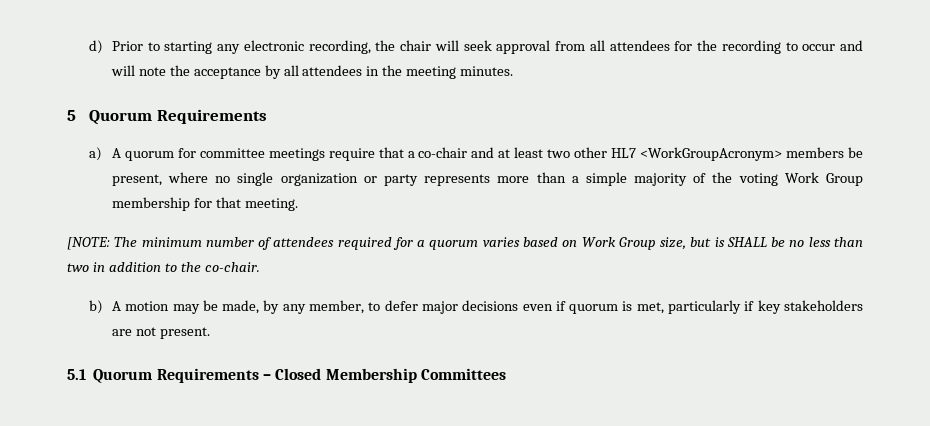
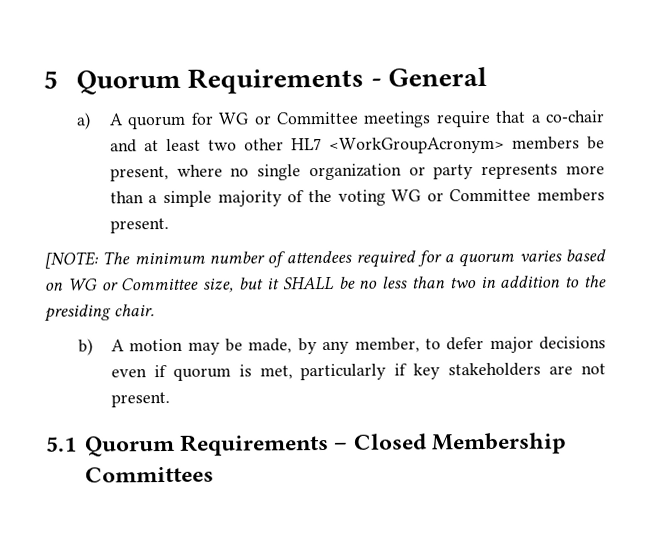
- d) Prior to starting any electronic recording, the chair will seek approval from all attendees for the recording to occur and will note the acceptance by all attendees in the meeting minutes.
- 5 Quorum Requirements
+ 5 Quorum Requirements - General
- a) A quorum for committee meetings require that a co-chair and at least two other HL7 <WorkGroupAcronym> members be present, where no single organization or party represents more than a simple majority of the voting Work Group membership for that meeting.
+ a) A quorum for WG or Committee meetings require that a co-chair and at least two other HL7 <WorkGroupAcronym> members be present, where no single organization or party represents more than a simple majority of the voting WG or Committee members present.
- [NOTE: The minimum number of attendees required for a quorum varies based on Work Group size, but is SHALL be no less than two in addition to the co-chair.
+ [NOTE: The minimum number of attendees required for a quorum varies based on WG or Committee size, but it SHALL be no less than two in addition to the presiding chair.

